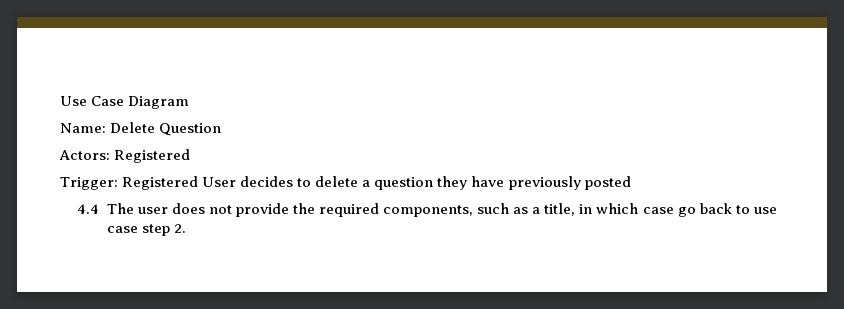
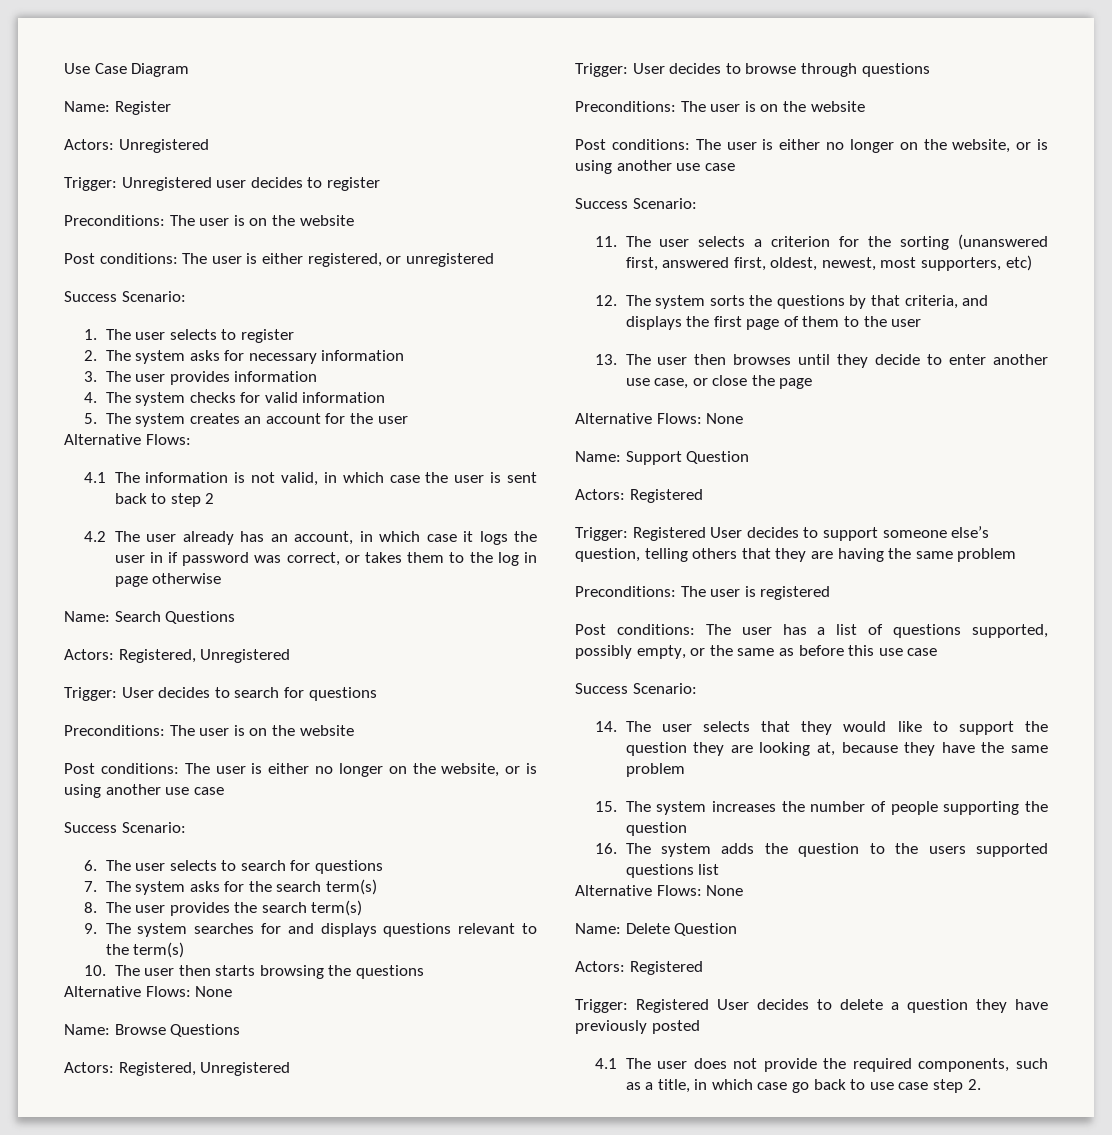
+ Name: Register
+ Actors: Unregistered
+ Trigger: Unregistered user decides to register
+ Preconditions: The user is on the website
+ Post conditions: The user is either registered, or unregistered
+ Success Scenario:
+ 1. The user selects to register
+ 2. The system asks for necessary information
+ 3. The user provides information
+ 4. The system checks for valid information
+ 5. The system creates an account for the user
+ Alternative Flows:
+ 4.1 The information is not valid, in which case the user is sent back to step 2
+ 4.2 The user already has an account, in which case it logs the user in if password was correct, or takes them to the log in page otherwise
+ Name: Search Questions
+ Actors: Registered, Unregistered
+ Trigger: User decides to search for questions
+ Preconditions: The user is on the website
+ Post conditions: The user is either no longer on the website, or is using another use case
+ Success Scenario:
+ 6. The user selects to search for questions
+ 7. The system asks for the search term(s)
+ 8. The user provides the search term(s)
+ 9. The system searches for and displays questions relevant to the term(s)
+ 10. The user then starts browsing the questions
+ Alternative Flows: None
+ Name: Browse Questions
+ Actors: Registered, Unregistered
+ Trigger: User decides to browse through questions
+ Preconditions: The user is on the website
+ Post conditions: The user is either no longer on the website, or is using another use case
+ Success Scenario:
+ 11. The user selects a criterion for the sorting (unanswered first, answered first, oldest, newest, most supporters, etc)
+ 12. The system sorts the questions by that criteria, and displays the first page of them to the user
+ 13. The user then browses until they decide to enter another use case, or close the page
+ Alternative Flows: None
+ Name: Support Question
+ Actors: Registered
+ Trigger: Registered User decides to support someone else’s question, telling others that they are having the same problem
+ Preconditions: The user is registered
+ Post conditions: The user has a list of questions supported, possibly empty, or the same as before this use case
+ Success Scenario:
+ 14. The user selects that they would like to support the question they are looking at, because they have the same problem
+ 15. The system increases the number of people supporting the question
+ 16. The system adds the question to the users supported questions list
+ Alternative Flows: None
- 4.4 The user does not provide the required components, such as a title, in which case go back to use case step 2.
+ 4.1 The user does not provide the required components, such as a title, in which case go back to use case step 2.

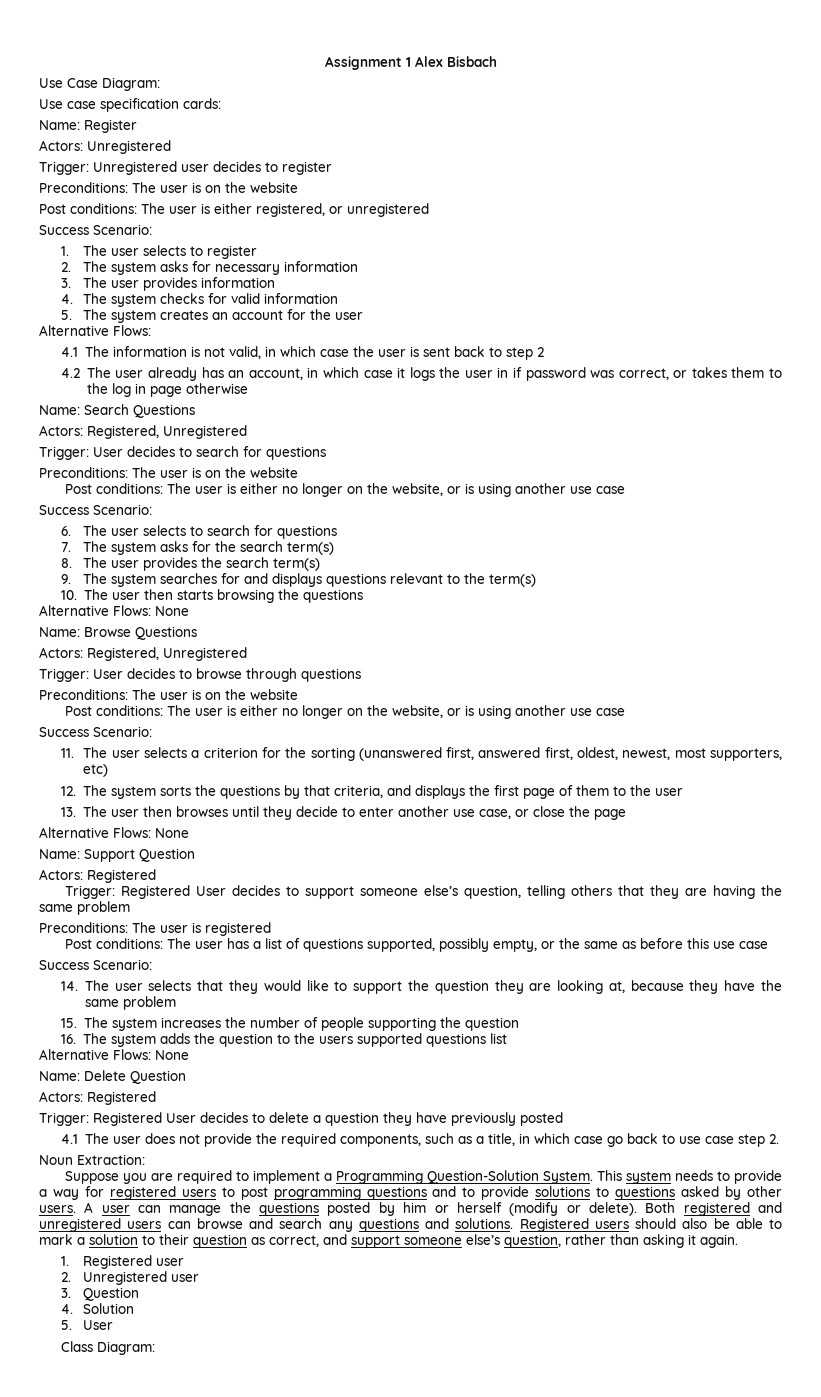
- Use Case Diagram
+ Assignment 1 Alex Bisbach
+ Use Case Diagram:
+ Use case specification cards:
+ Noun Extraction:
+ Suppose you are required to implement a Programming Question-Solution System. This system needs to provide a way for registered users to post programming questions and to provide solutions to questions asked by other users. A user can manage the questions posted by him or herself (modify or delete). Both registered and unregistered users can browse and search any questions and solutions. Registered users should also be able to mark a solution to their question as correct, and support someone else’s question, rather than asking it again.
+ 1. Registered user
+ 2. Unregistered user
+ 3. Question
+ 4. Solution
+ 5. User
+ Class Diagram:

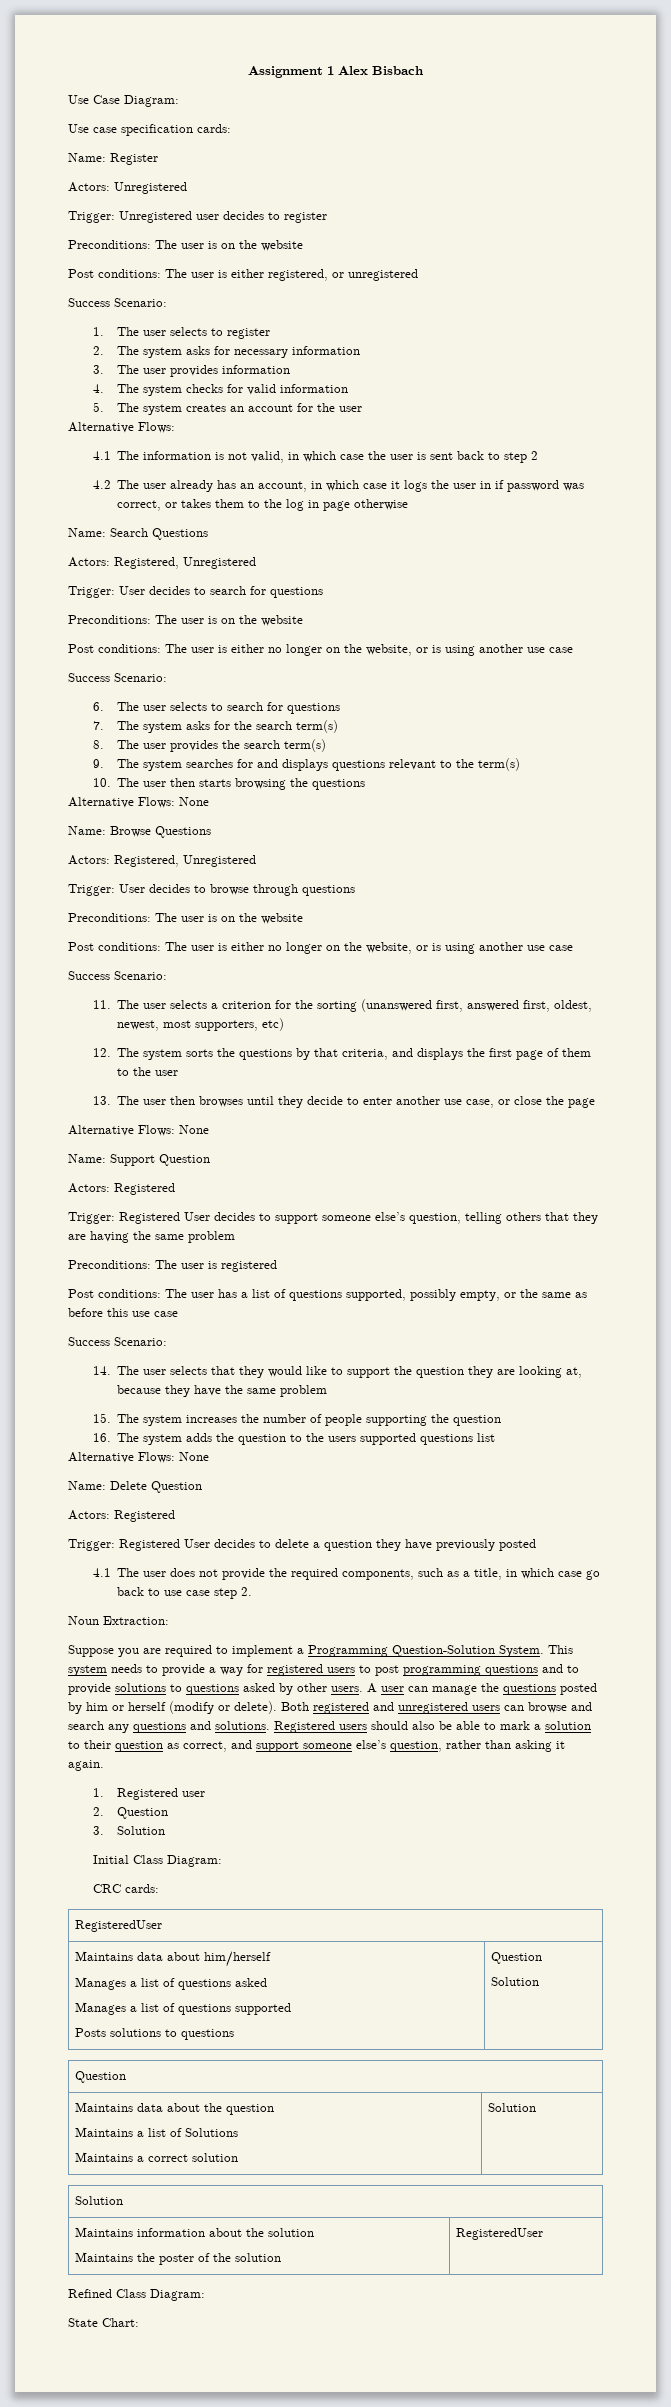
- 2. Unregistered user
- 3. Question
- 4. Solution
- 5. User
- Class Diagram:
+ 2. Question
+ 3. Solution
+ Initial Class Diagram:
+ CRC cards:
+ RegisteredUser
+ Maintains data about him/herself
+ Manages a list of questions asked
+ Manages a list of questions supported
+ Posts solutions to questions | Question
+ Solution
+ Question
+ Maintains data about the question
+ Maintains a list of Solutions
+ Maintains a correct solution | Solution
+ Solution
+ Maintains information about the solution
+ Maintains the poster of the solution | RegisteredUser
+ Refined Class Diagram:
+ State Chart:

